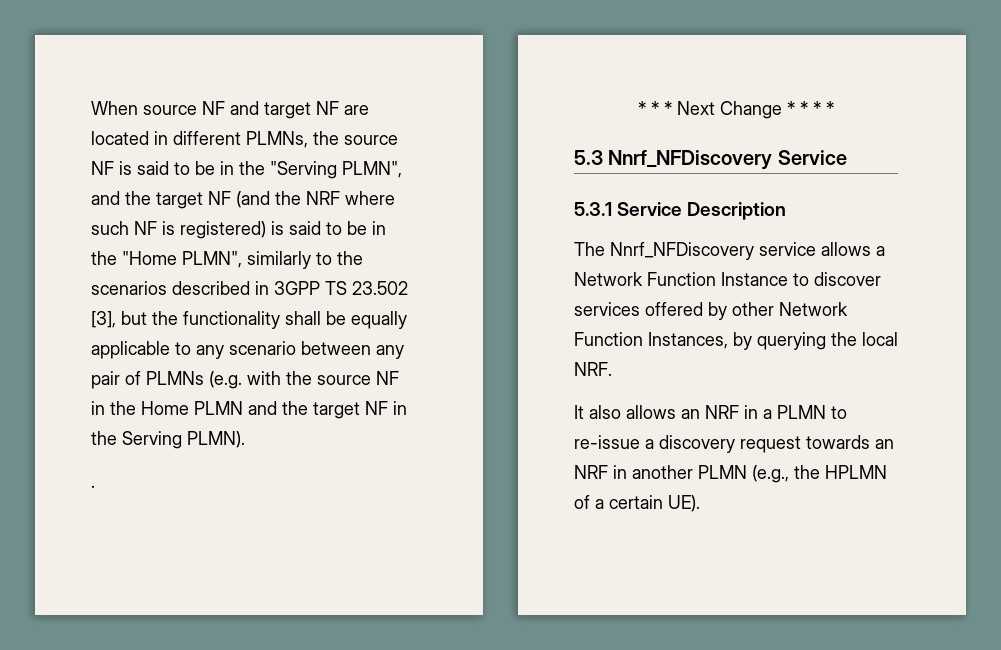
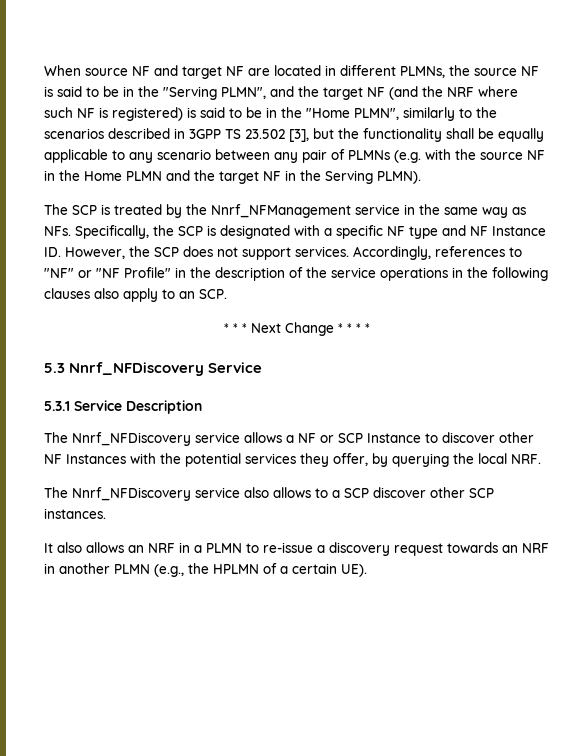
- .
+ The SCP is treated by the Nnrf_NFManagement service in the same way as NFs. Specifically, the SCP is designated with a specific NF type and NF Instance ID. However, the SCP does not support services. Accordingly, references to "NF" or "NF Profile" in the description of the service operations in the following clauses also apply to an SCP.
- The Nnrf_NFDiscovery service allows a Network Function Instance to discover services offered by other Network Function Instances, by querying the local NRF.
+ The Nnrf_NFDiscovery service allows a NF or SCP Instance to discover other NF Instances with the potential services they offer, by querying the local NRF.
+ The Nnrf_NFDiscovery service also allows to a SCP discover other SCP instances.

